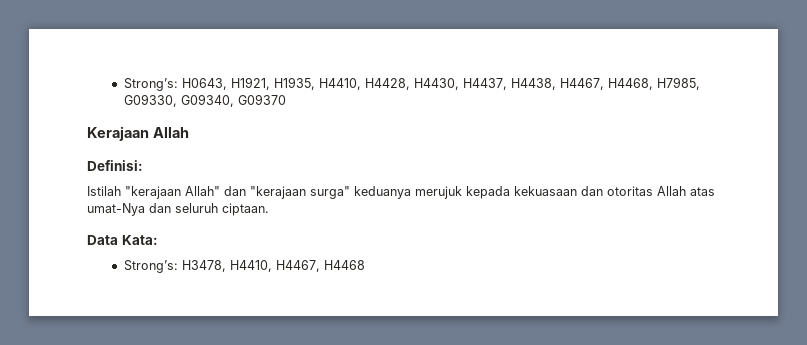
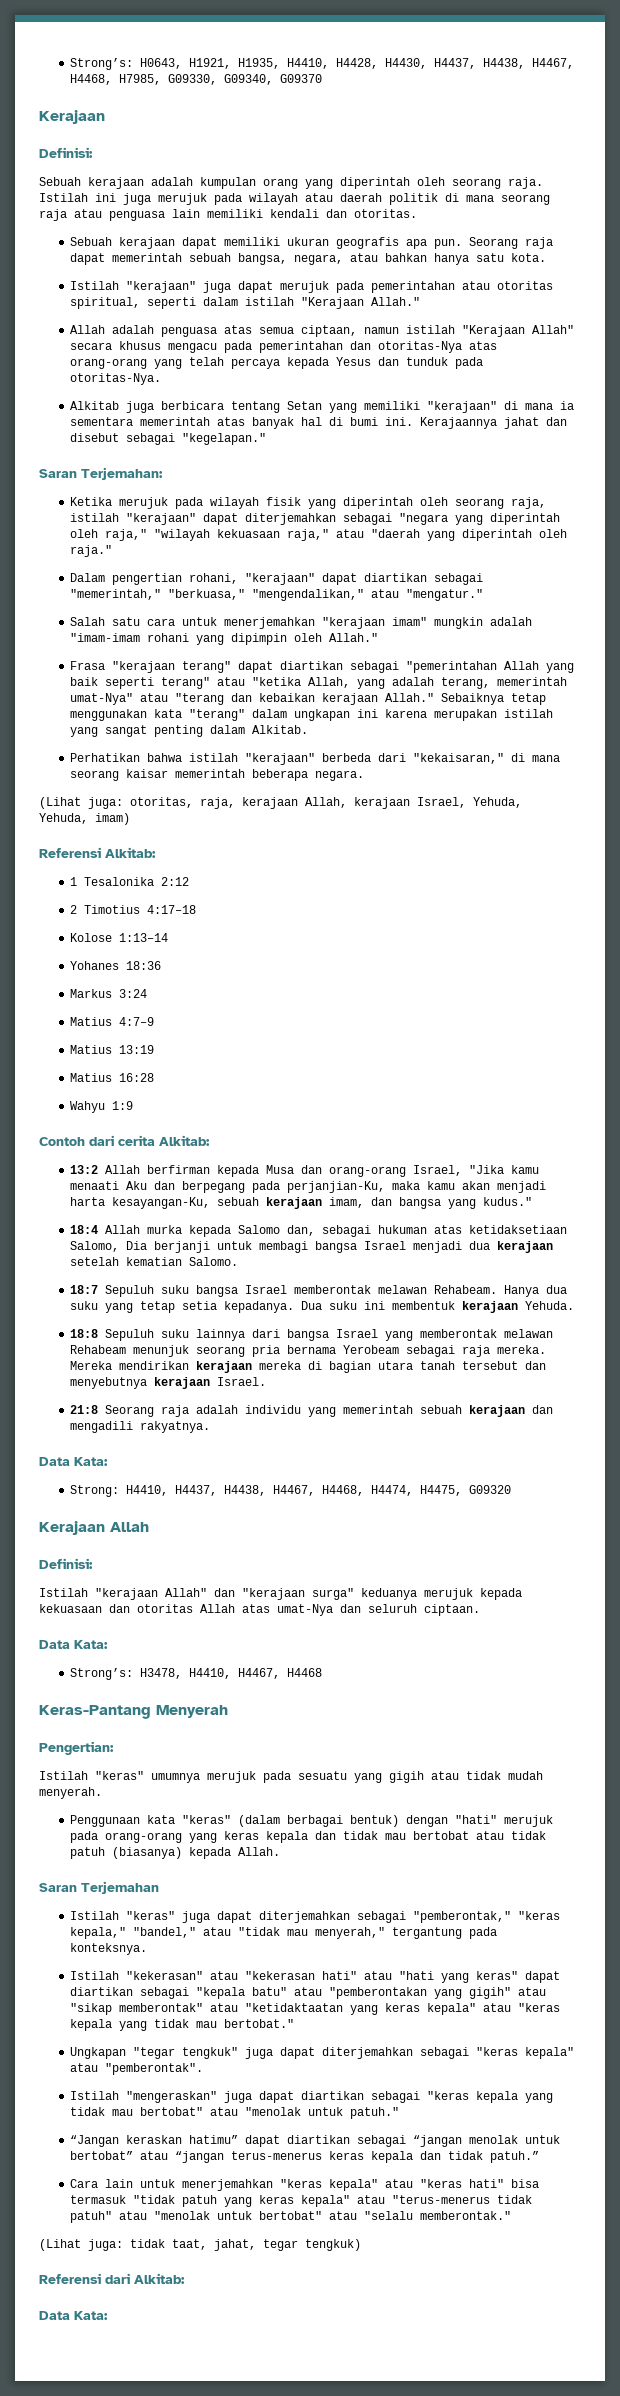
  Strong’s: H0643, H1921, H1935, H4410, H4428, H4430, H4437, H4438, H4467, H4468, H7985, G09330, G09340, G09370
+ Kerajaan
+ Definisi:
+ Sebuah kerajaan adalah kumpulan orang yang diperintah oleh seorang raja. Istilah ini juga merujuk pada wilayah atau daerah politik di mana seorang raja atau penguasa lain memiliki kendali dan otoritas.
+ Sebuah kerajaan dapat memiliki ukuran geografis apa pun. Seorang raja dapat memerintah sebuah bangsa, negara, atau bahkan hanya satu kota.
+ Istilah "kerajaan" juga dapat merujuk pada pemerintahan atau otoritas spiritual, seperti dalam istilah "Kerajaan Allah."
+ Allah adalah penguasa atas semua ciptaan, namun istilah "Kerajaan Allah" secara khusus mengacu pada pemerintahan dan otoritas-Nya atas orang-orang yang telah percaya kepada Yesus dan tunduk pada otoritas-Nya.
+ Alkitab juga berbicara tentang Setan yang memiliki "kerajaan" di mana ia sementara memerintah atas banyak hal di bumi ini. Kerajaannya jahat dan disebut sebagai "kegelapan."
+ Saran Terjemahan:
+ Ketika merujuk pada wilayah fisik yang diperintah oleh seorang raja, istilah "kerajaan" dapat diterjemahkan sebagai "negara yang diperintah oleh raja," "wilayah kekuasaan raja," atau "daerah yang diperintah oleh raja."
+ Dalam pengertian rohani, "kerajaan" dapat diartikan sebagai "memerintah," "berkuasa," "mengendalikan," atau "mengatur."
+ Salah satu cara untuk menerjemahkan "kerajaan imam" mungkin adalah "imam-imam rohani yang dipimpin oleh Allah."
+ Frasa "kerajaan terang" dapat diartikan sebagai "pemerintahan Allah yang baik seperti terang" atau "ketika Allah, yang adalah terang, memerintah umat-Nya" atau "terang dan kebaikan kerajaan Allah." Sebaiknya tetap menggunakan kata "terang" dalam ungkapan ini karena merupakan istilah yang sangat penting dalam Alkitab.
+ Perhatikan bahwa istilah "kerajaan" berbeda dari "kekaisaran," di mana seorang kaisar memerintah beberapa negara.
+ (Lihat juga: otoritas, raja, kerajaan Allah, kerajaan Israel, Yehuda, Yehuda, imam)
+ Referensi Alkitab:
+ 1 Tesalonika 2:12
+ 2 Timotius 4:17–18
+ Kolose 1:13–14
+ Yohanes 18:36
+ Markus 3:24
+ Matius 4:7–9
+ Matius 13:19
+ Matius 16:28
+ Wahyu 1:9
+ Contoh dari cerita Alkitab:
+ 13:2 Allah berfirman kepada Musa dan orang-orang Israel, "Jika kamu menaati Aku dan berpegang pada perjanjian-Ku, maka kamu akan menjadi harta kesayangan-Ku, sebuah kerajaan imam, dan bangsa yang kudus."
+ 18:4 Allah murka kepada Salomo dan, sebagai hukuman atas ketidaksetiaan Salomo, Dia berjanji untuk membagi bangsa Israel menjadi dua kerajaan setelah kematian Salomo.
+ 18:7 Sepuluh suku bangsa Israel memberontak melawan Rehabeam. Hanya dua suku yang tetap setia kepadanya. Dua suku ini membentuk kerajaan Yehuda.
+ 18:8 Sepuluh suku lainnya dari bangsa Israel yang memberontak melawan Rehabeam menunjuk seorang pria bernama Yerobeam sebagai raja mereka. Mereka mendirikan kerajaan mereka di bagian utara tanah tersebut dan menyebutnya kerajaan Israel.
+ 21:8 Seorang raja adalah individu yang memerintah sebuah kerajaan dan mengadili rakyatnya.
+ Data Kata:
+ Strong: H4410, H4437, H4438, H4467, H4468, H4474, H4475, G09320
+ Keras-Pantang Menyerah
+ Pengertian:
+ Istilah "keras" umumnya merujuk pada sesuatu yang gigih atau tidak mudah menyerah.
+ Penggunaan kata "keras" (dalam berbagai bentuk) dengan "hati" merujuk pada orang-orang yang keras kepala dan tidak mau bertobat atau tidak patuh (biasanya) kepada Allah.
+ Saran Terjemahan
+ Istilah "keras" juga dapat diterjemahkan sebagai "pemberontak," "keras kepala," "bandel," atau "tidak mau menyerah," tergantung pada konteksnya.
+ Istilah "kekerasan" atau "kekerasan hati" atau "hati yang keras" dapat diartikan sebagai "kepala batu" atau "pemberontakan yang gigih" atau "sikap memberontak" atau "ketidaktaatan yang keras kepala" atau "keras kepala yang tidak mau bertobat."
+ Ungkapan "tegar tengkuk" juga dapat diterjemahkan sebagai "keras kepala" atau "pemberontak".
+ Istilah "mengeraskan" juga dapat diartikan sebagai "keras kepala yang tidak mau bertobat" atau "menolak untuk patuh."
+ “Jangan keraskan hatimu” dapat diartikan sebagai “jangan menolak untuk bertobat” atau “jangan terus-menerus keras kepala dan tidak patuh.”
+ Cara lain untuk menerjemahkan "keras kepala" atau "keras hati" bisa termasuk "tidak patuh yang keras kepala" atau "terus-menerus tidak patuh" atau "menolak untuk bertobat" atau "selalu memberontak."
+ (Lihat juga: tidak taat, jahat, tegar tengkuk)
+ Referensi dari Alkitab:
+ Data Kata:

